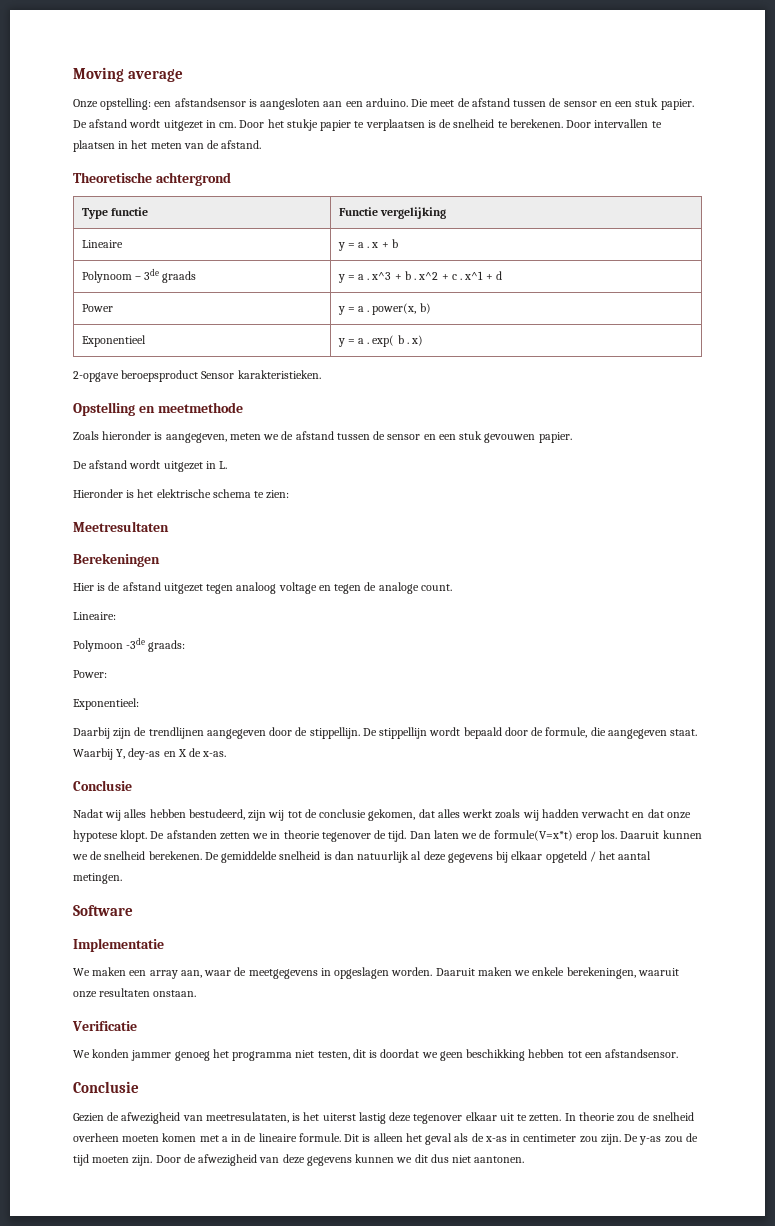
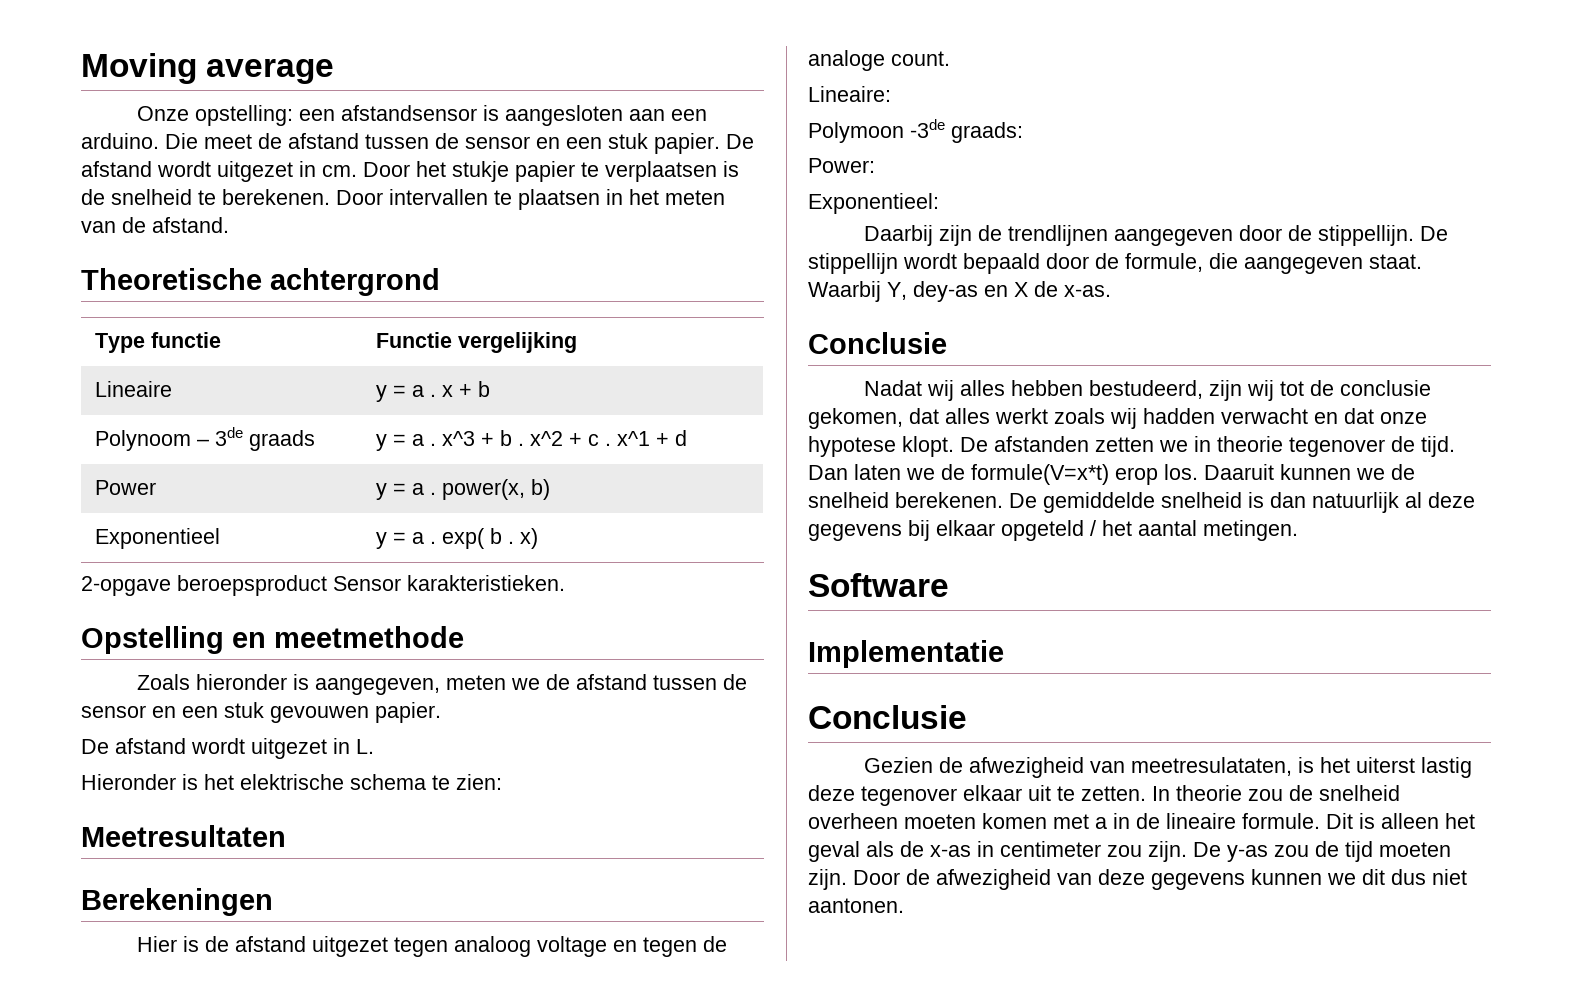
- We maken een array aan, waar de meetgegevens in opgeslagen worden. Daaruit maken we enkele berekeningen, waaruit onze resultaten onstaan.
- Verificatie
- We konden jammer genoeg het programma niet testen, dit is doordat we geen beschikking hebben tot een afstandsensor.

